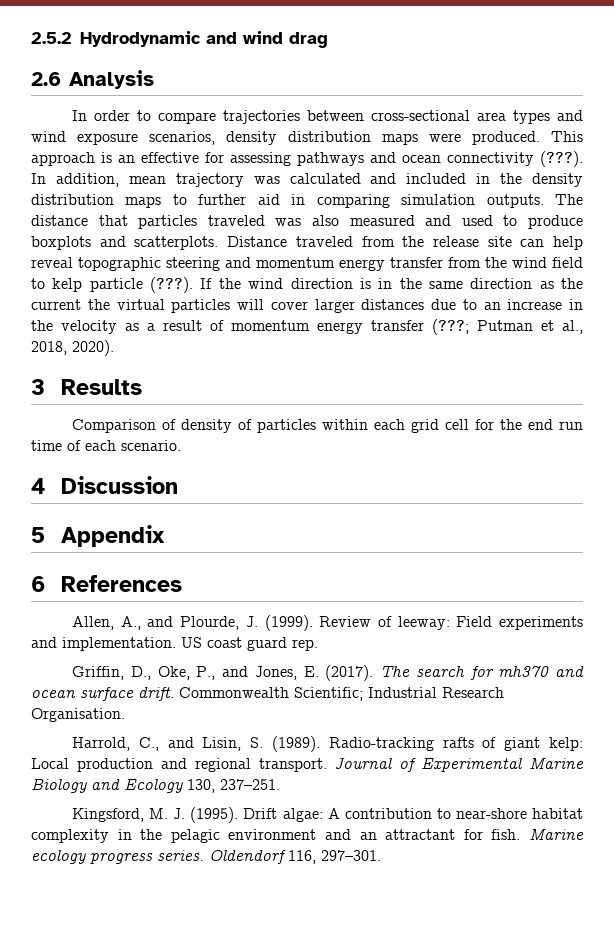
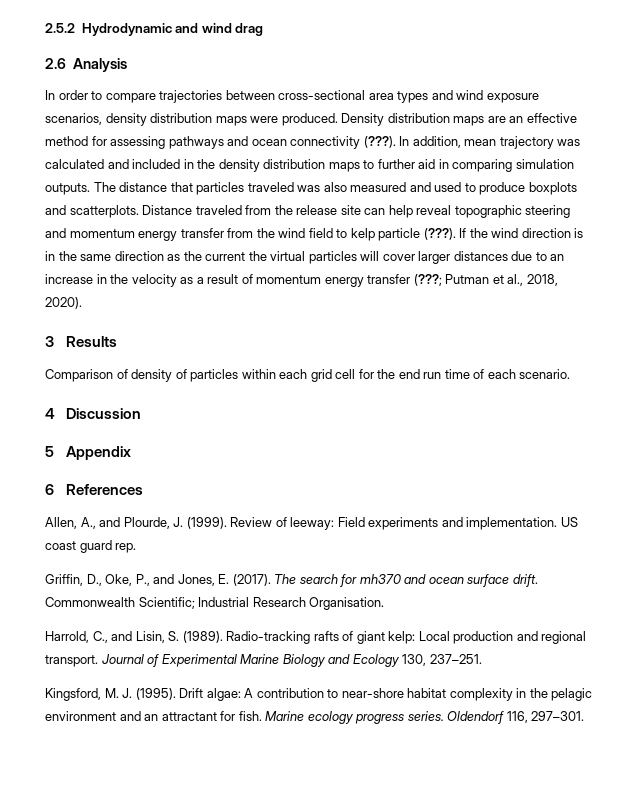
- This approach is an effective for assessing pathways and ocean connectivity (???).
+ Density distribution maps are an effective method for assessing pathways and ocean connectivity (???).

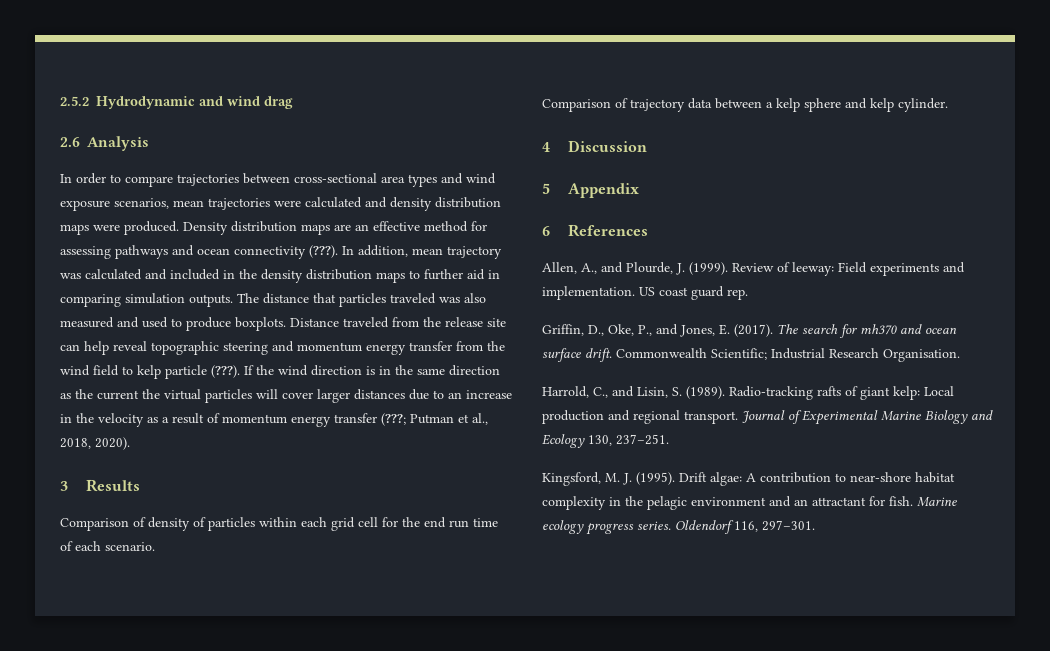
- In order to compare trajectories between cross-sectional area types and wind exposure scenarios, density distribution maps were produced.
+ In order to compare trajectories between cross-sectional area types and wind exposure scenarios, mean trajectories were calculated and density distribution maps were produced.
- The distance that particles traveled was also measured and used to produce boxplots and scatterplots.
+ The distance that particles traveled was also measured and used to produce boxplots.
+ Comparison of trajectory data between a kelp sphere and kelp cylinder.

